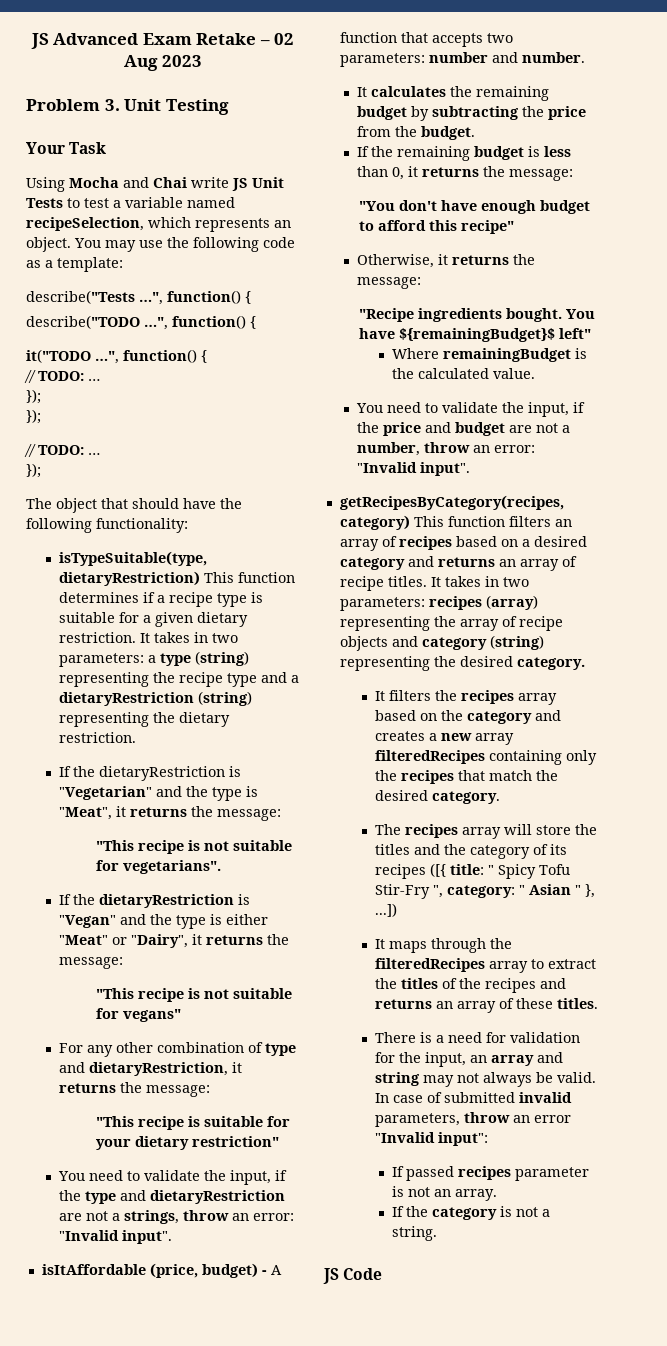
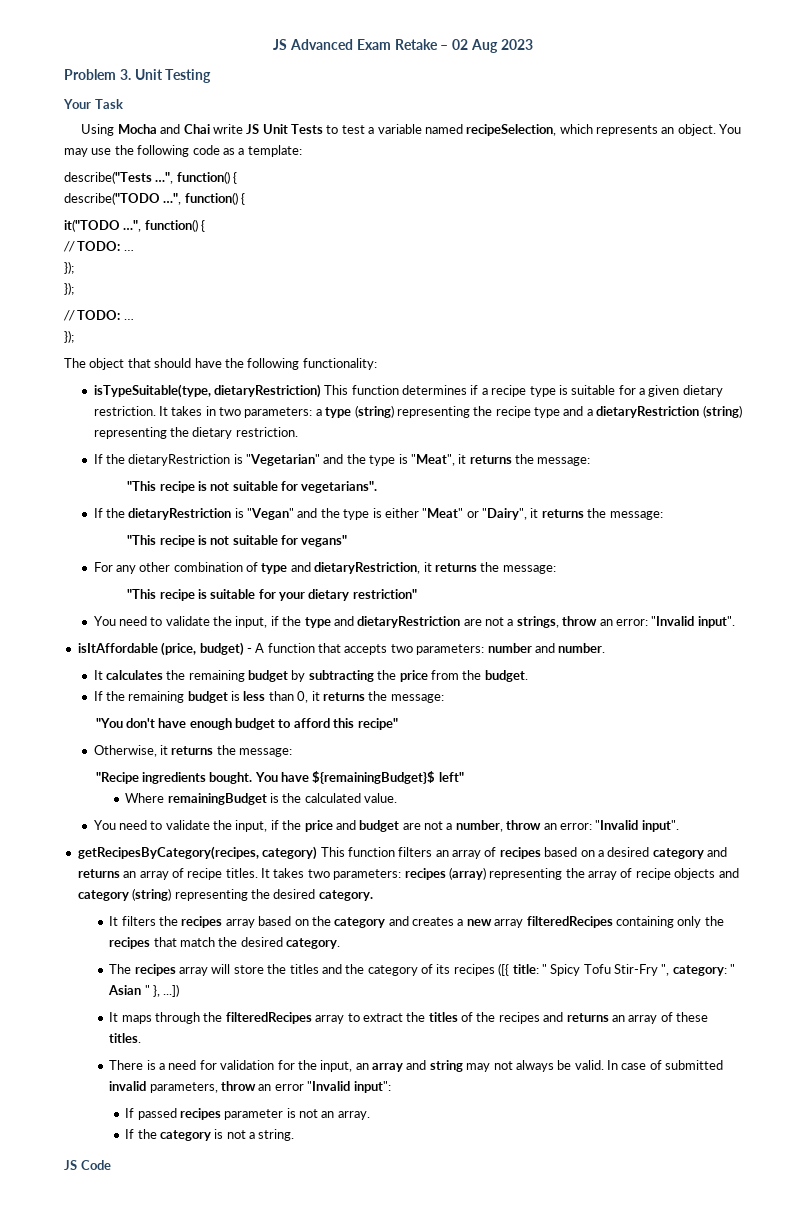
- It takes in two parameters: recipes (array) representing the array of recipe objects and category (string) representing the desired category.
+ It takes two parameters: recipes (array) representing the array of recipe objects and category (string) representing the desired category.

